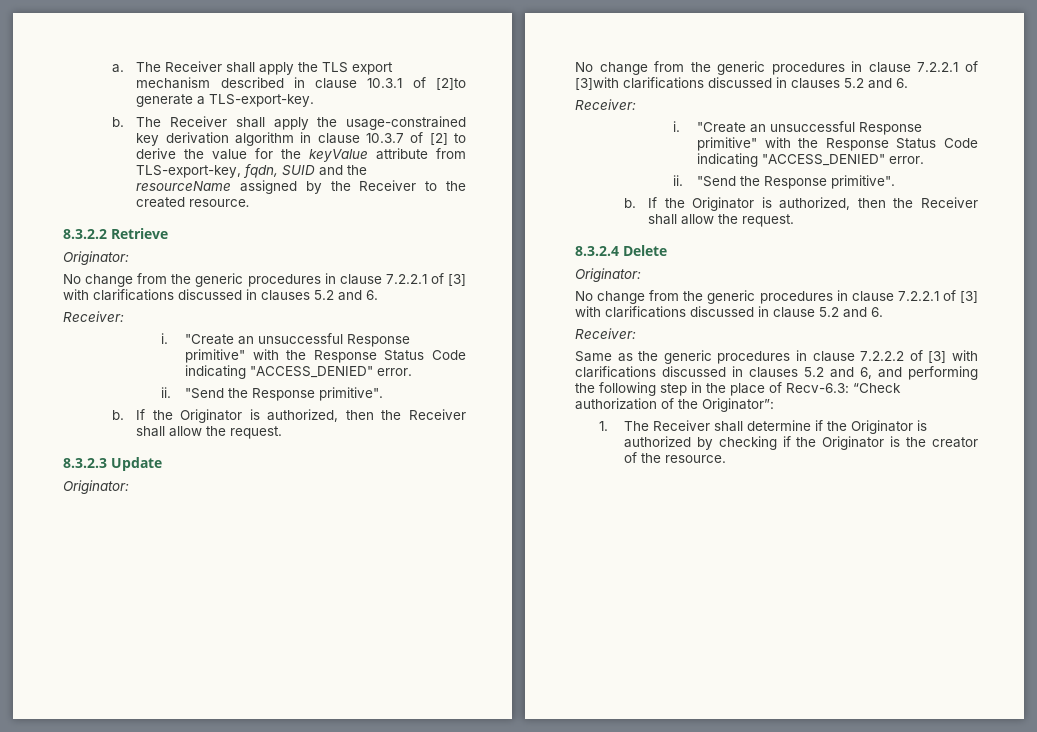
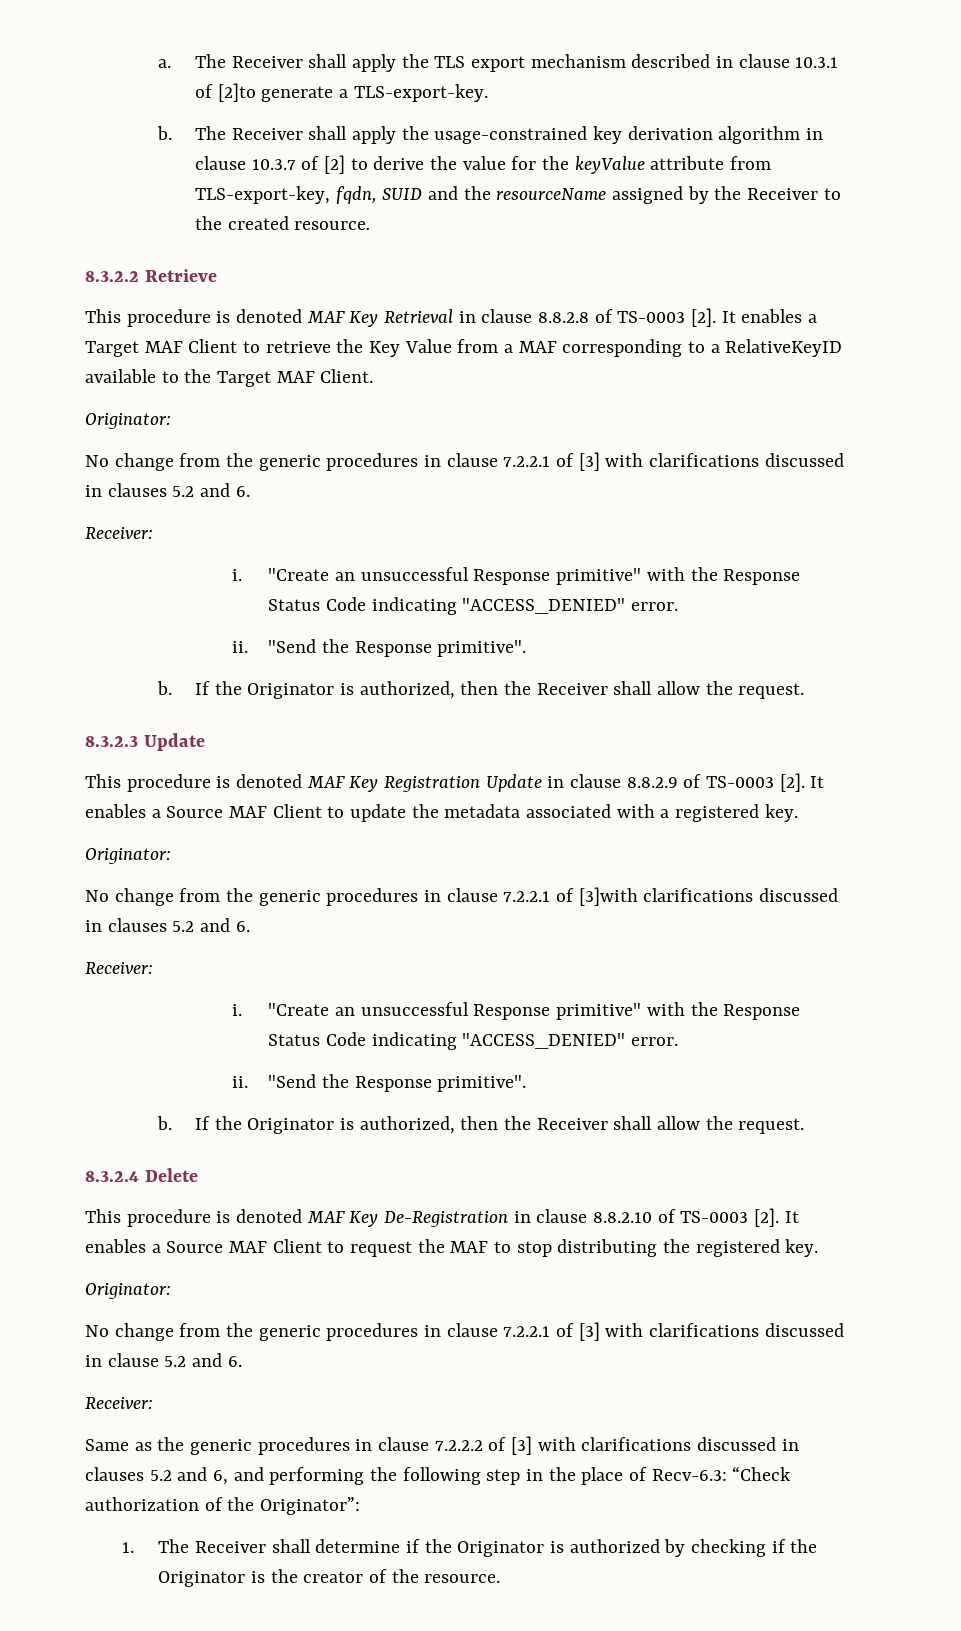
+ This procedure is denoted MAF Key Retrieval in clause 8.8.2.8 of TS-0003 [2]. It enables a Target MAF Client to retrieve the Key Value from a MAF corresponding to a RelativeKeyID available to the Target MAF Client.
+ This procedure is denoted MAF Key Registration Update in clause 8.8.2.9 of TS-0003 [2]. It enables a Source MAF Client to update the metadata associated with a registered key.
+ This procedure is denoted MAF Key De-Registration in clause 8.8.2.10 of TS-0003 [2]. It enables a Source MAF Client to request the MAF to stop distributing the registered key.

